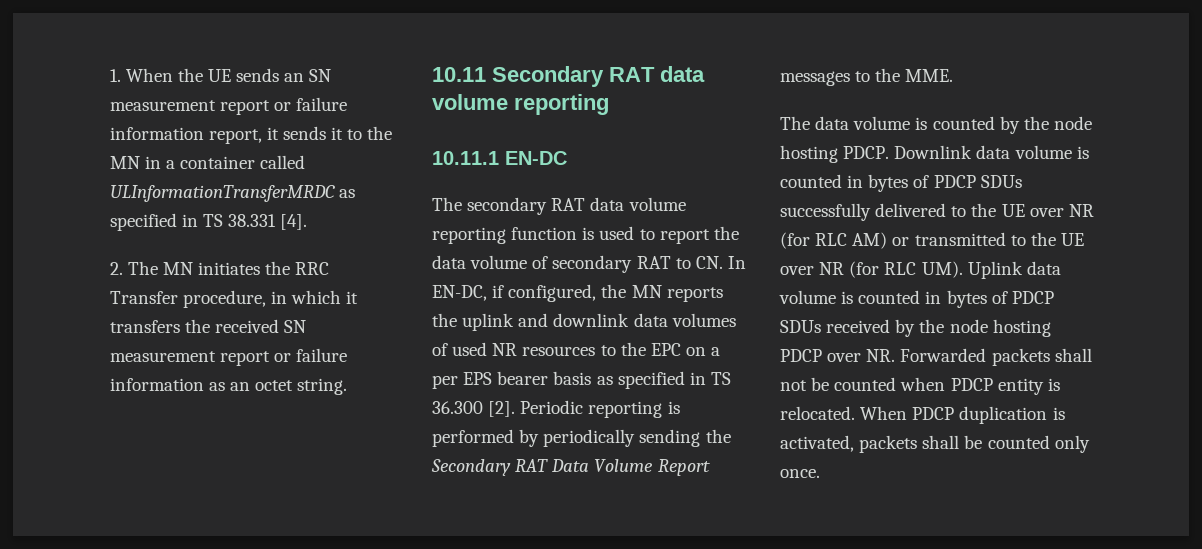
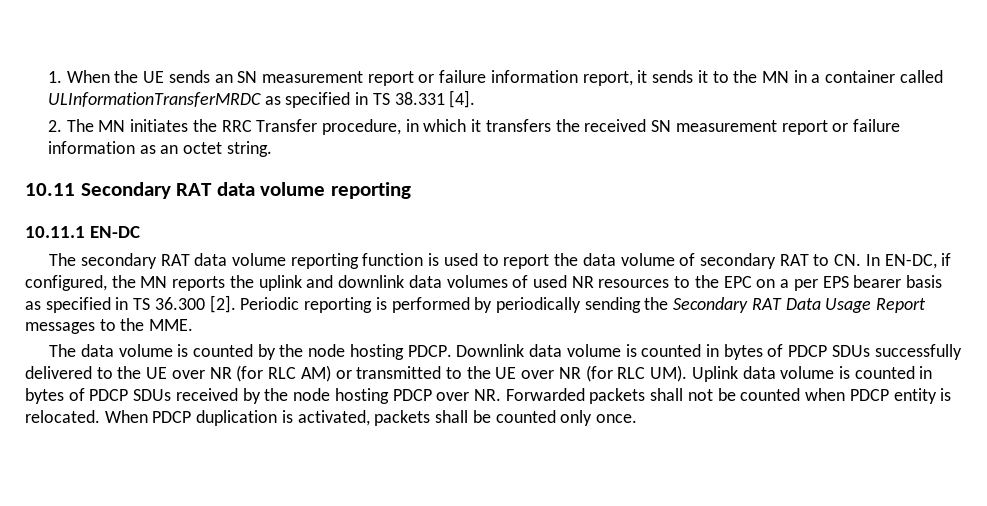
- Periodic reporting is performed by periodically sending the Secondary RAT Data Volume Report messages to the MME.
+ Periodic reporting is performed by periodically sending the Secondary RAT Data Usage Report messages to the MME.

